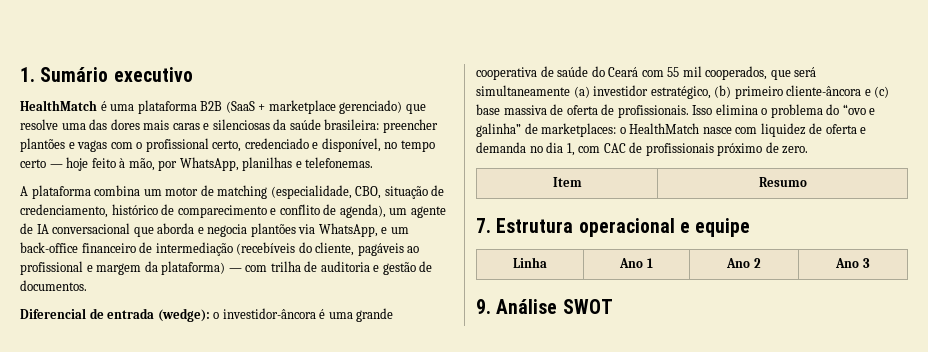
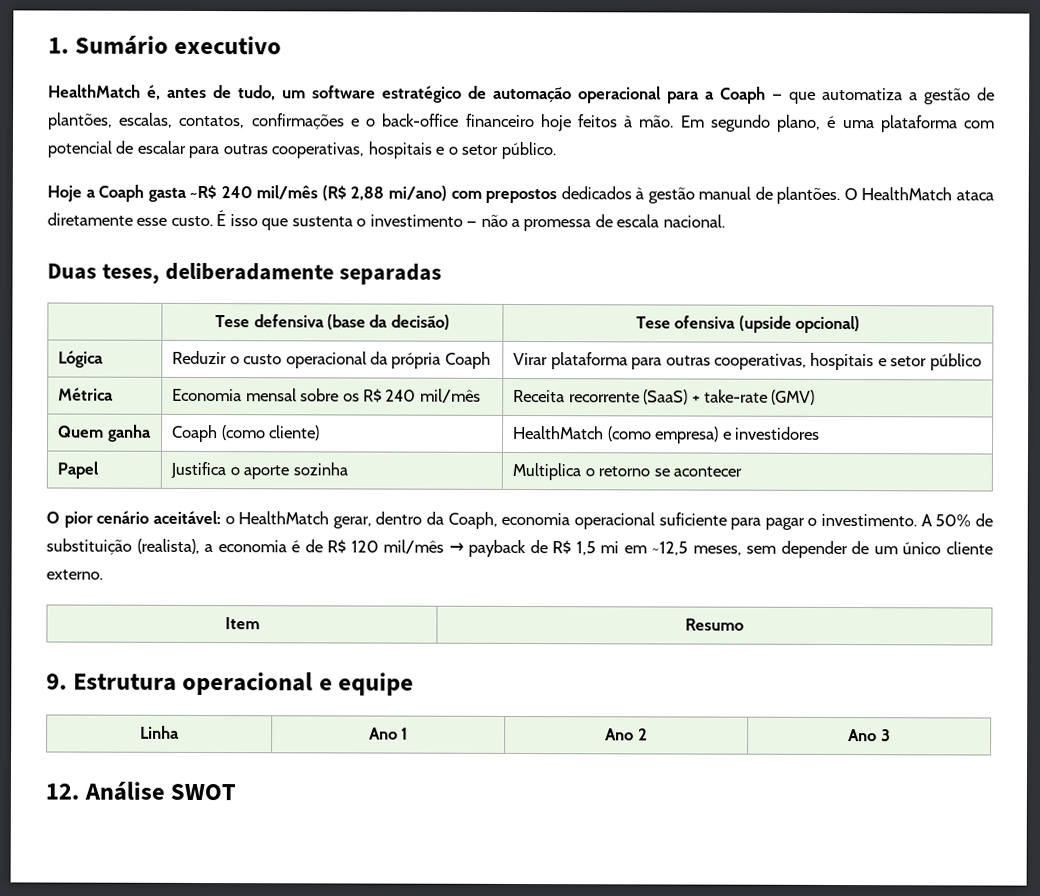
- HealthMatch é uma plataforma B2B (SaaS + marketplace gerenciado) que resolve uma das dores mais caras e silenciosas da saúde brasileira: preencher plantões e vagas com o profissional certo, credenciado e disponível, no tempo certo — hoje feito à mão, por WhatsApp, planilhas e telefonemas.
- A plataforma combina um motor de matching (especialidade, CBO, situação de credenciamento, histórico de comparecimento e conflito de agenda), um agente de IA conversacional que aborda e negocia plantões via WhatsApp, e um back-office financeiro de intermediação (recebíveis do cliente, pagáveis ao profissional e margem da plataforma) — com trilha de auditoria e gestão de documentos.
- Diferencial de entrada (wedge): o investidor-âncora é uma grande cooperativa de saúde do Ceará com 55 mil cooperados, que será simultaneamente (a) investidor estratégico, (b) primeiro cliente-âncora e (c) base massiva de oferta de profissionais. Isso elimina o problema do “ovo e galinha” de marketplaces: o HealthMatch nasce com liquidez de oferta e demanda no dia 1, com CAC de profissionais próximo de zero.
+ HealthMatch é, antes de tudo, um software estratégico de automação operacional para a Coaph — que automatiza a gestão de plantões, escalas, contatos, confirmações e o back-office financeiro hoje feitos à mão. Em segundo plano, é uma plataforma com potencial de escalar para outras cooperativas, hospitais e o setor público.
+ Hoje a Coaph gasta ~R$ 240 mil/mês (R$ 2,88 mi/ano) com prepostos dedicados à gestão manual de plantões. O HealthMatch ataca diretamente esse custo. É isso que sustenta o investimento — não a promessa de escala nacional.
+ Duas teses, deliberadamente separadas
+ | Tese defensiva (base da decisão) | Tese ofensiva (upside opcional)
+ Lógica | Reduzir o custo operacional da própria Coaph | Virar plataforma para outras cooperativas, hospitais e setor público
+ Métrica | Economia mensal sobre os R$ 240 mil/mês | Receita recorrente (SaaS) + take-rate (GMV)
+ Quem ganha | Coaph (como cliente) | HealthMatch (como empresa) e investidores
+ Papel | Justifica o aporte sozinha | Multiplica o retorno se acontecer
+ O pior cenário aceitável: o HealthMatch gerar, dentro da Coaph, economia operacional suficiente para pagar o investimento. A 50% de substituição (realista), a economia é de R$ 120 mil/mês → payback de R$ 1,5 mi em ~12,5 meses, sem depender de um único cliente externo.
- 7. Estrutura operacional e equipe
+ 9. Estrutura operacional e equipe
- 9. Análise SWOT
+ 12. Análise SWOT

